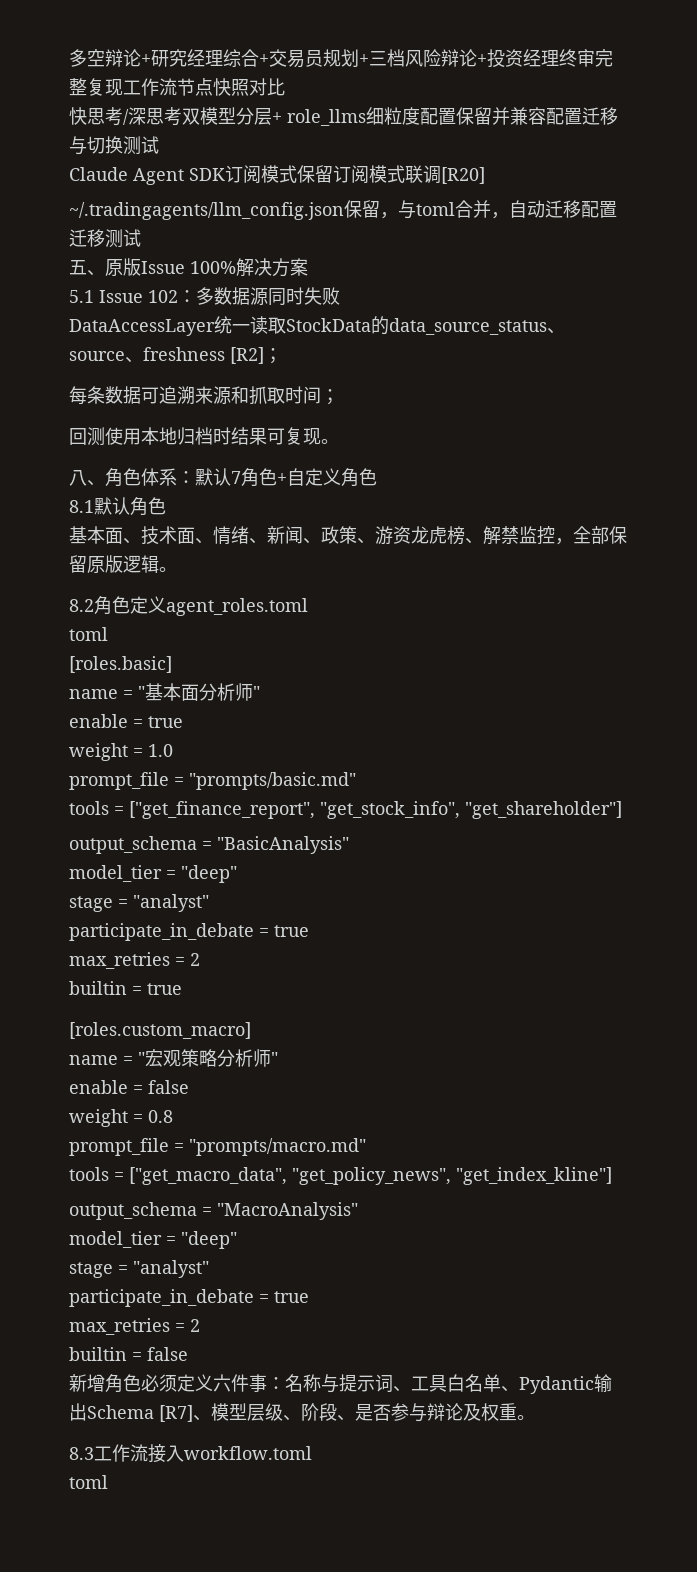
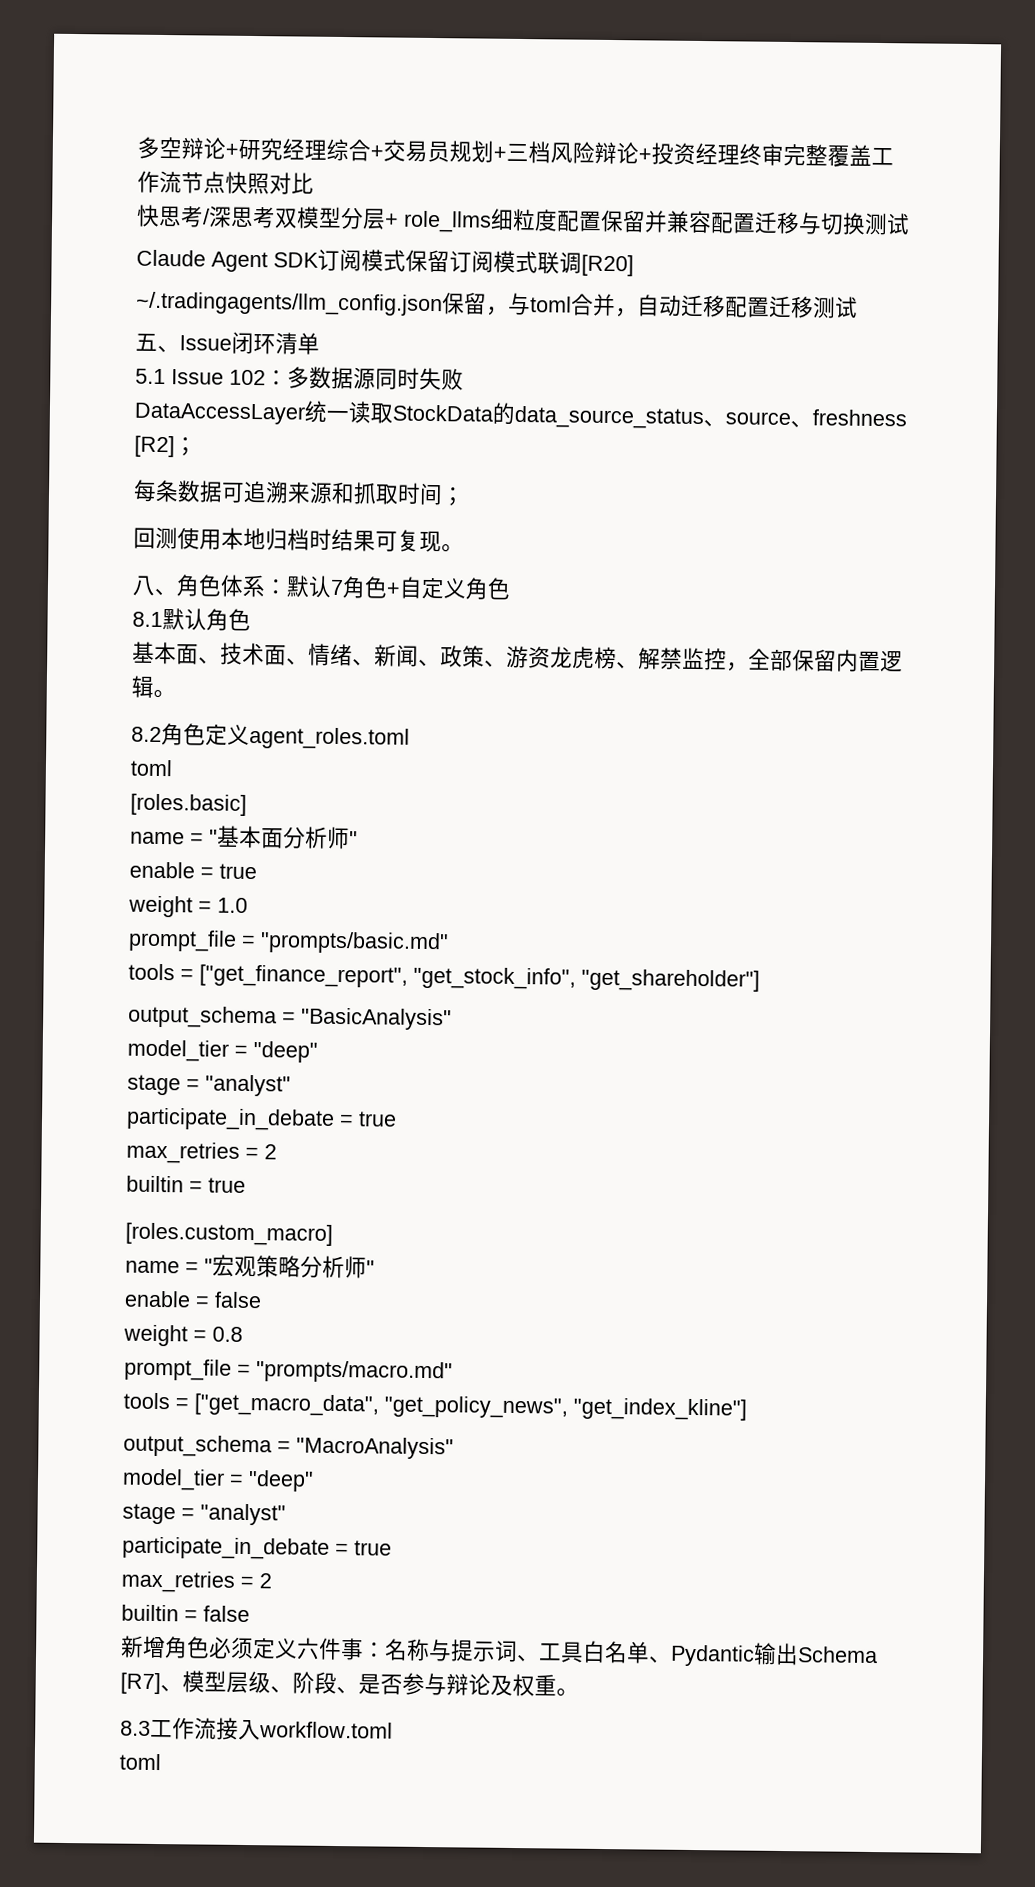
- 多空辩论+研究经理综合+交易员规划+三档风险辩论+投资经理终审完整复现工作流节点快照对比
+ 多空辩论+研究经理综合+交易员规划+三档风险辩论+投资经理终审完整覆盖工作流节点快照对比
- 五、原版Issue 100%解决方案
+ 五、Issue闭环清单
- 基本面、技术面、情绪、新闻、政策、游资龙虎榜、解禁监控，全部保留原版逻辑。
+ 基本面、技术面、情绪、新闻、政策、游资龙虎榜、解禁监控，全部保留内置逻辑。

